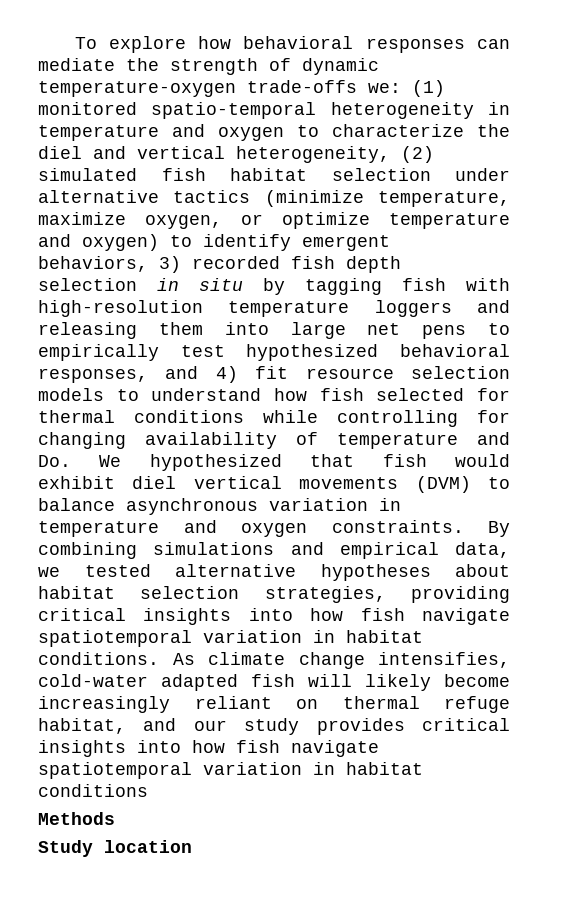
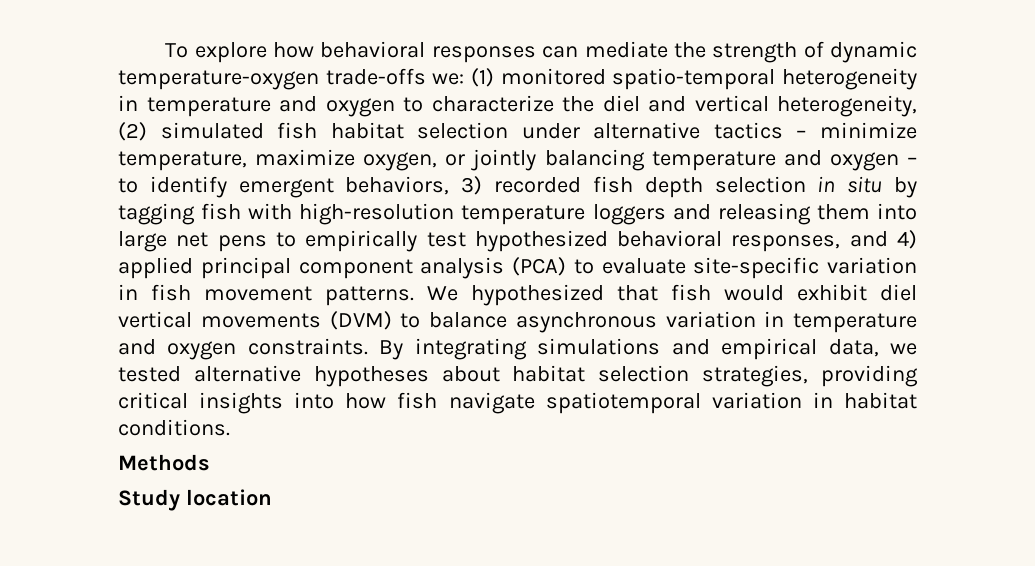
- (1) monitored spatio-temporal heterogeneity in temperature and oxygen to characterize the diel and vertical heterogeneity, (2) simulated fish habitat selection under alternative tactics (minimize temperature, maximize oxygen, or optimize temperature and oxygen) to identify emergent behaviors, 3) recorded fish depth selection in situ by tagging fish with high-resolution temperature loggers and releasing them into large net pens to empirically test hypothesized behavioral responses, and 4) fit resource selection models to understand how fish selected for thermal conditions while controlling for changing availability of temperature and Do. We hypothesized that fish would exhibit diel vertical movements (DVM) to balance asynchronous variation in temperature and oxygen constraints.
+ (1) monitored spatio-temporal heterogeneity in temperature and oxygen to characterize the diel and vertical heterogeneity, (2) simulated fish habitat selection under alternative tactics – minimize temperature, maximize oxygen, or jointly balancing temperature and oxygen – to identify emergent behaviors, 3) recorded fish depth selection in situ by tagging fish with high-resolution temperature loggers and releasing them into large net pens to empirically test hypothesized behavioral responses, and 4) applied principal component analysis (PCA) to evaluate site-specific variation in fish movement patterns. We hypothesized that fish would exhibit diel vertical movements (DVM) to balance asynchronous variation in temperature and oxygen constraints.
- By combining simulations and empirical data, we tested alternative hypotheses about habitat selection strategies, providing critical insights into how fish navigate spatiotemporal variation in habitat conditions. As climate change intensifies, cold-water adapted fish will likely become increasingly reliant on thermal refuge habitat, and our study provides critical insights into how fish navigate spatiotemporal variation in habitat conditions
+ By integrating simulations and empirical data, we tested alternative hypotheses about habitat selection strategies, providing critical insights into how fish navigate spatiotemporal variation in habitat conditions.

